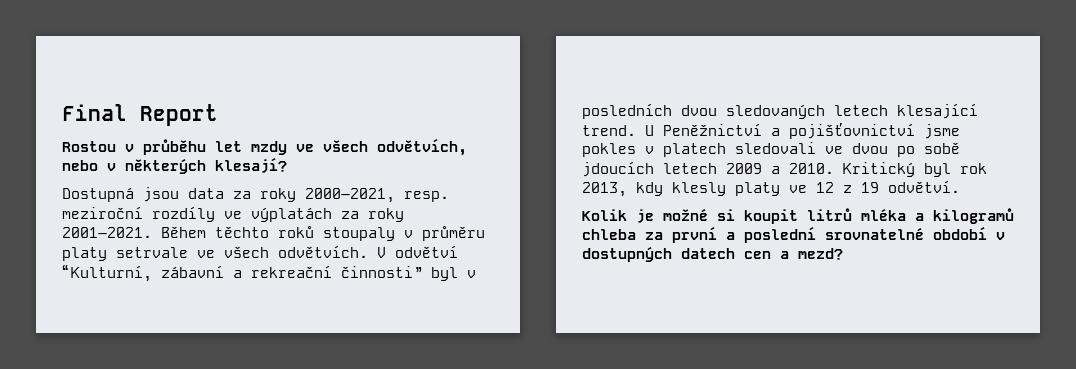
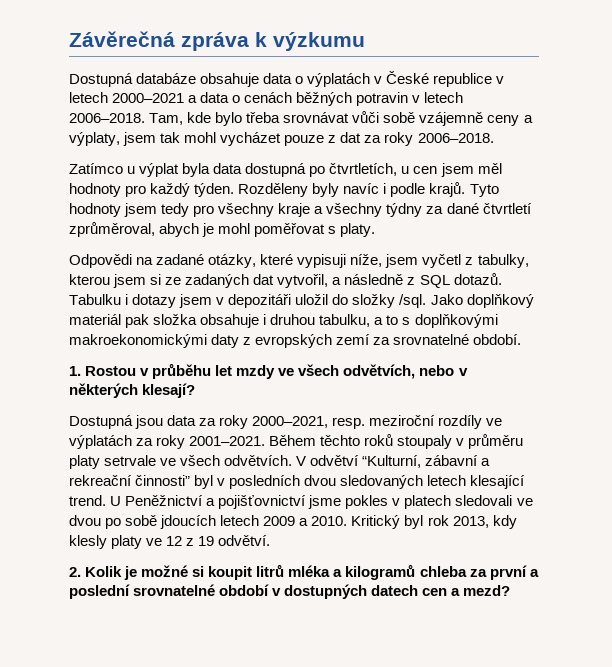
- Final Report
- Rostou v průběhu let mzdy ve všech odvětvích, nebo v některých klesají?
+ Závěrečná zpráva k výzkumu
+ Dostupná databáze obsahuje data o výplatách v České republice v letech 2000–2021 a data o cenách běžných potravin v letech 2006–2018. Tam, kde bylo třeba srovnávat vůči sobě vzájemně ceny a výplaty, jsem tak mohl vycházet pouze z dat za roky 2006–2018.
+ Zatímco u výplat byla data dostupná po čtvrtletích, u cen jsem měl hodnoty pro každý týden. Rozděleny byly navíc i podle krajů. Tyto hodnoty jsem tedy pro všechny kraje a všechny týdny za dané čtvrtletí zprůměroval, abych je mohl poměřovat s platy.
+ Odpovědi na zadané otázky, které vypisuji níže, jsem vyčetl z tabulky, kterou jsem si ze zadaných dat vytvořil, a následně z SQL dotazů. Tabulku i dotazy jsem v depozitáři uložil do složky /sql. Jako doplňkový materiál pak složka obsahuje i druhou tabulku, a to s doplňkovými makroekonomickými daty z evropských zemí za srovnatelné období.
+ 1. Rostou v průběhu let mzdy ve všech odvětvích, nebo v některých klesají?
- Kolik je možné si koupit litrů mléka a kilogramů chleba za první a poslední srovnatelné období v dostupných datech cen a mezd?
+ 2. Kolik je možné si koupit litrů mléka a kilogramů chleba za první a poslední srovnatelné období v dostupných datech cen a mezd?

